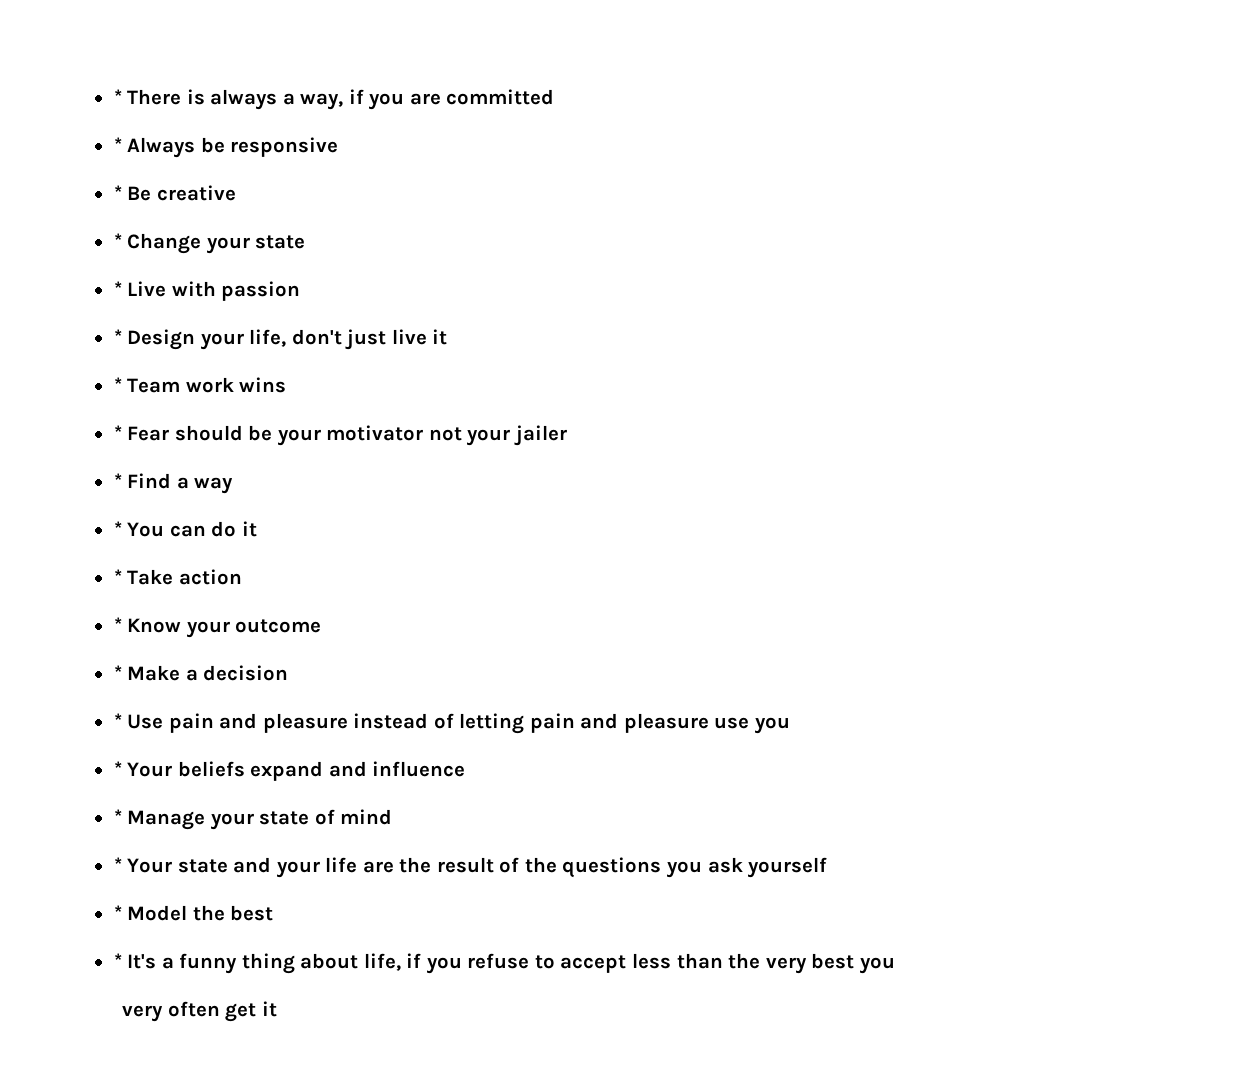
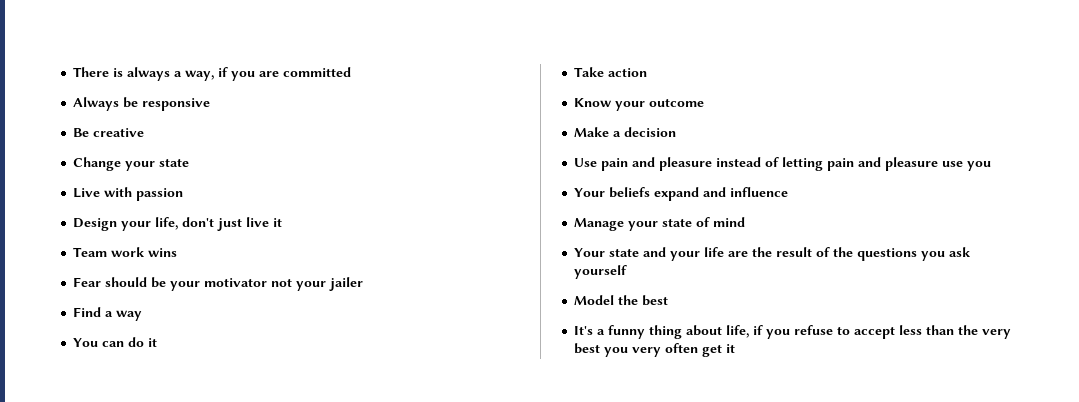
- * There is always a way, if you are committed
+ There is always a way, if you are committed
- * Always be responsive
+ Always be responsive
- * Be creative
+ Be creative
- * Change your state
+ Change your state
- * Live with passion
+ Live with passion
- * Design your life, don't just live it
+ Design your life, don't just live it
- * Team work wins
+ Team work wins
- * Fear should be your motivator not your jailer
+ Fear should be your motivator not your jailer
- * Find a way
+ Find a way
- * You can do it
+ You can do it
- * Take action
+ Take action
- * Know your outcome
+ Know your outcome
- * Make a decision
+ Make a decision
- * Use pain and pleasure instead of letting pain and pleasure use you
+ Use pain and pleasure instead of letting pain and pleasure use you
- * Your beliefs expand and influence
+ Your beliefs expand and influence
- * Manage your state of mind
+ Manage your state of mind
- * Your state and your life are the result of the questions you ask yourself
+ Your state and your life are the result of the questions you ask yourself
- * Model the best
+ Model the best
- * It's a funny thing about life, if you refuse to accept less than the very best you
- very often get it
+ It's a funny thing about life, if you refuse to accept less than the very best you very often get it

